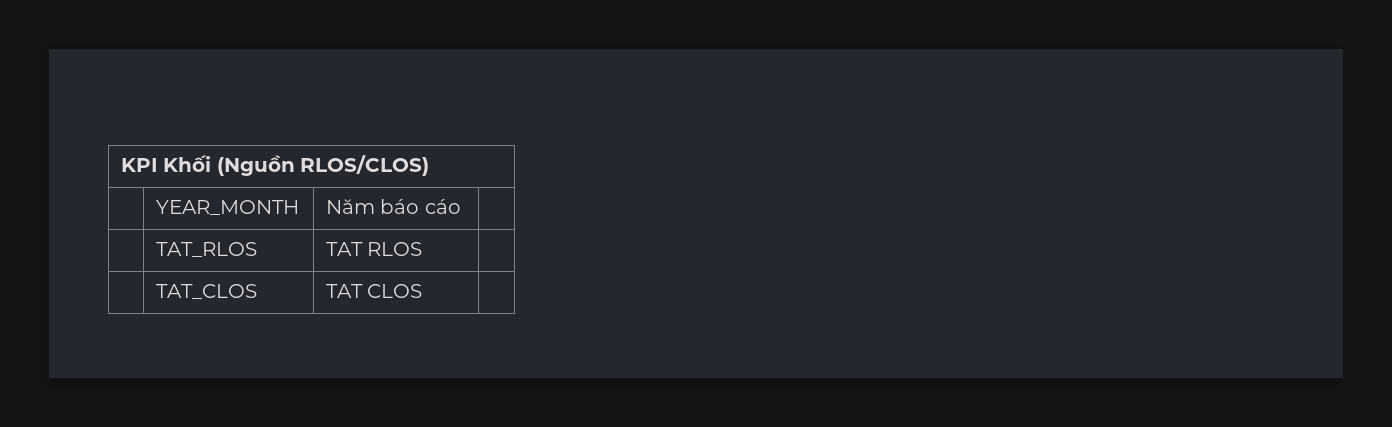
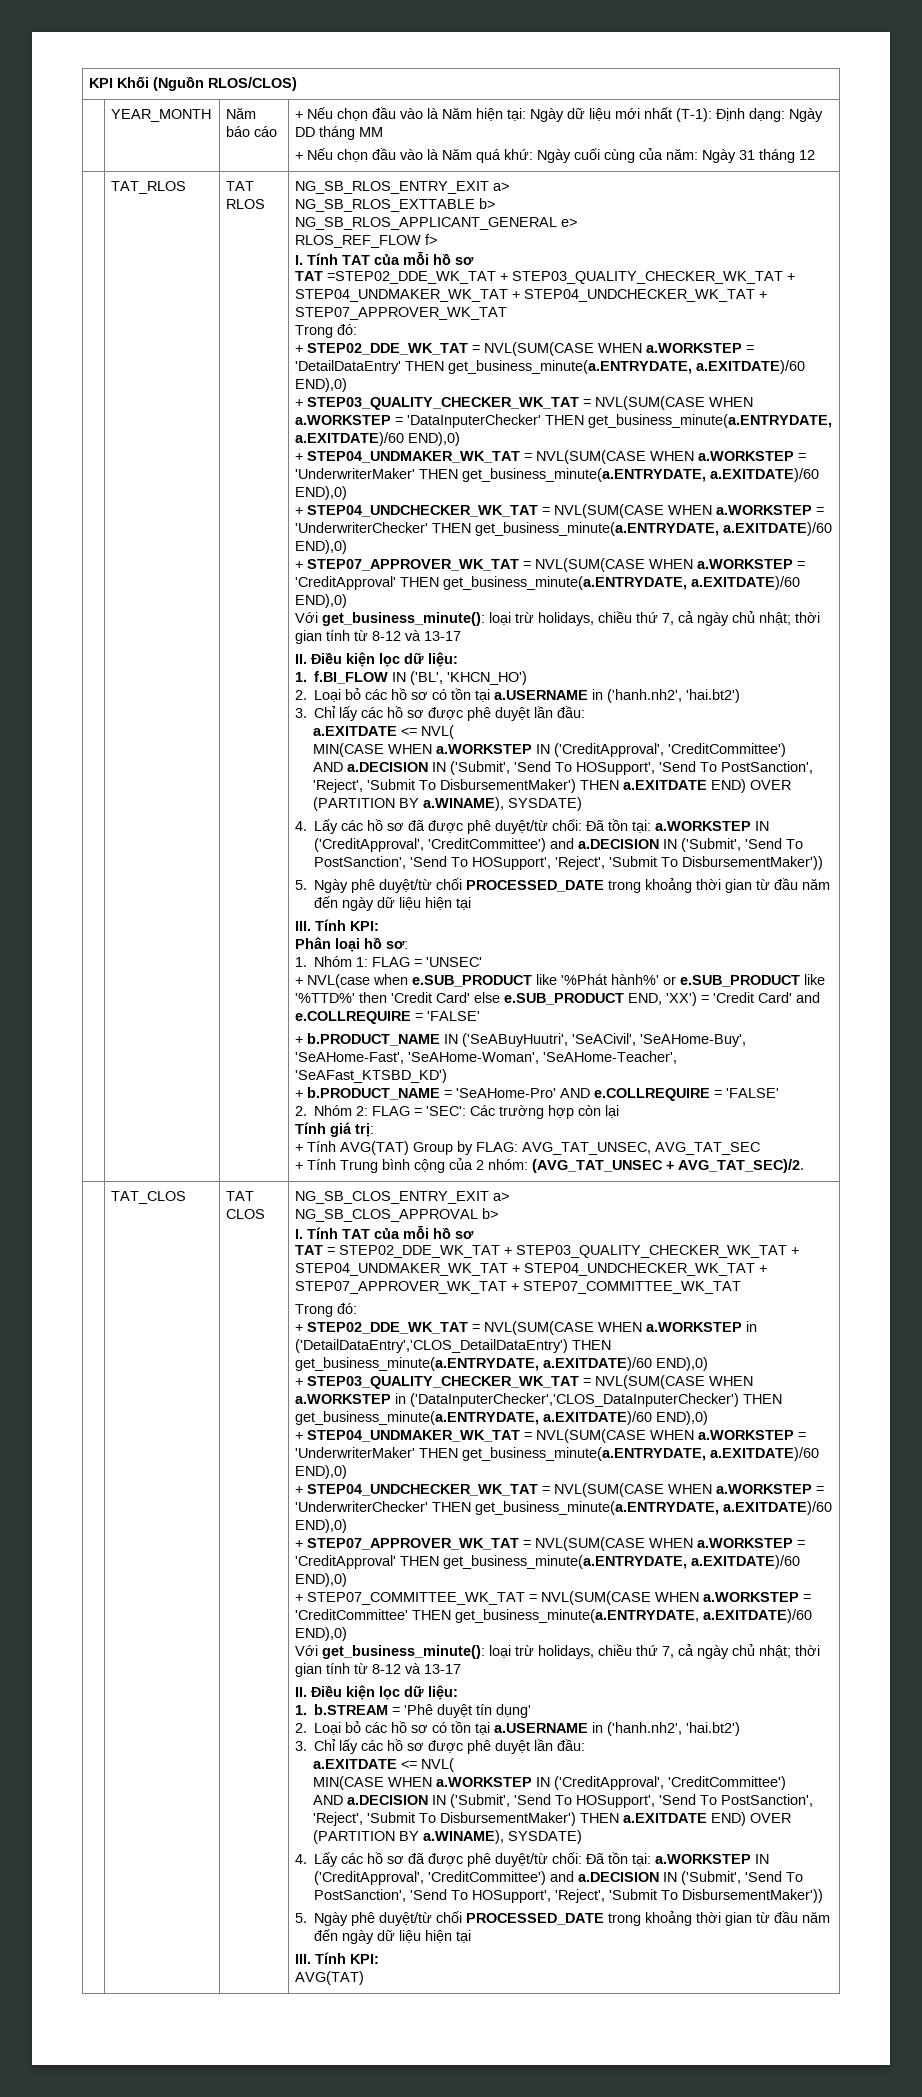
- | TAT_RLOS | TAT RLOS |
- | TAT_CLOS | TAT CLOS |
+ + Nếu chọn đầu vào là Năm hiện tại: Ngày dữ liệu mới nhất (T-1): Định dạng: Ngày DD tháng MM
+ + Nếu chọn đầu vào là Năm quá khứ: Ngày cuối cùng của năm: Ngày 31 tháng 12
+ | TAT_RLOS | TAT RLOS | NG_SB_RLOS_ENTRY_EXIT a>
+ NG_SB_RLOS_EXTTABLE b>
+ NG_SB_RLOS_APPLICANT_GENERAL e>
+ RLOS_REF_FLOW f>
+ I. Tính TAT của mỗi hồ sơ
+ TAT =STEP02_DDE_WK_TAT + STEP03_QUALITY_CHECKER_WK_TAT + STEP04_UNDMAKER_WK_TAT + STEP04_UNDCHECKER_WK_TAT + STEP07_APPROVER_WK_TAT
+ Trong đó:
+ + STEP02_DDE_WK_TAT = NVL(SUM(CASE WHEN a.WORKSTEP = 'DetailDataEntry' THEN get_business_minute(a.ENTRYDATE, a.EXITDATE)/60 END),0)
+ + STEP03_QUALITY_CHECKER_WK_TAT = NVL(SUM(CASE WHEN a.WORKSTEP = 'DataInputerChecker' THEN get_business_minute(a.ENTRYDATE, a.EXITDATE)/60 END),0)
+ + STEP04_UNDMAKER_WK_TAT = NVL(SUM(CASE WHEN a.WORKSTEP = 'UnderwriterMaker' THEN get_business_minute(a.ENTRYDATE, a.EXITDATE)/60 END),0)
+ + STEP04_UNDCHECKER_WK_TAT = NVL(SUM(CASE WHEN a.WORKSTEP = 'UnderwriterChecker' THEN get_business_minute(a.ENTRYDATE, a.EXITDATE)/60 END),0)
+ + STEP07_APPROVER_WK_TAT = NVL(SUM(CASE WHEN a.WORKSTEP = 'CreditApproval' THEN get_business_minute(a.ENTRYDATE, a.EXITDATE)/60 END),0)
+ Với get_business_minute(): loại trừ holidays, chiều thứ 7, cả ngày chủ nhật; thời gian tính từ 8-12 và 13-17
+ II. Điều kiện lọc dữ liệu:
+ 1. f.BI_FLOW IN ('BL', 'KHCN_HO')
+ 2. Loại bỏ các hồ sơ có tồn tại a.USERNAME in ('hanh.nh2', 'hai.bt2')
+ 3. Chỉ lấy các hồ sơ được phê duyệt lần đầu:
+ a.EXITDATE <= NVL(
+ MIN(CASE WHEN a.WORKSTEP IN ('CreditApproval', 'CreditCommittee')
+ AND a.DECISION IN ('Submit', 'Send To HOSupport', 'Send To PostSanction', 'Reject', 'Submit To DisbursementMaker') THEN a.EXITDATE END) OVER (PARTITION BY a.WINAME), SYSDATE)
+ 4. Lấy các hồ sơ đã được phê duyệt/từ chối: Đã tồn tại: a.WORKSTEP IN ('CreditApproval', 'CreditCommittee') and a.DECISION IN ('Submit', 'Send To PostSanction', 'Send To HOSupport', 'Reject', 'Submit To DisbursementMaker'))
+ 5. Ngày phê duyệt/từ chối PROCESSED_DATE trong khoảng thời gian từ đầu năm đến ngày dữ liệu hiện tại
+ III. Tính KPI:
+ Phân loại hồ sơ:
+ 1. Nhóm 1: FLAG = 'UNSEC'
+ + NVL(case when e.SUB_PRODUCT like '%Phát hành%' or e.SUB_PRODUCT like '%TTD%' then 'Credit Card' else e.SUB_PRODUCT END, 'XX') = 'Credit Card' and e.COLLREQUIRE = 'FALSE'
+ + b.PRODUCT_NAME IN ('SeABuyHuutri', 'SeACivil', 'SeAHome-Buy', 'SeAHome-Fast', 'SeAHome-Woman', 'SeAHome-Teacher', 'SeAFast_KTSBD_KD')
+ + b.PRODUCT_NAME = 'SeAHome-Pro' AND e.COLLREQUIRE = 'FALSE'
+ 2. Nhóm 2: FLAG = 'SEC': Các trường hợp còn lại
+ Tính giá trị:
+ + Tính AVG(TAT) Group by FLAG: AVG_TAT_UNSEC, AVG_TAT_SEC
+ + Tính Trung bình cộng của 2 nhóm: (AVG_TAT_UNSEC + AVG_TAT_SEC)/2.
+ | TAT_CLOS | TAT CLOS | NG_SB_CLOS_ENTRY_EXIT a>
+ NG_SB_CLOS_APPROVAL b>
+ I. Tính TAT của mỗi hồ sơ
+ TAT = STEP02_DDE_WK_TAT + STEP03_QUALITY_CHECKER_WK_TAT + STEP04_UNDMAKER_WK_TAT + STEP04_UNDCHECKER_WK_TAT + STEP07_APPROVER_WK_TAT + STEP07_COMMITTEE_WK_TAT
+ Trong đó:
+ + STEP02_DDE_WK_TAT = NVL(SUM(CASE WHEN a.WORKSTEP in ('DetailDataEntry','CLOS_DetailDataEntry') THEN get_business_minute(a.ENTRYDATE, a.EXITDATE)/60 END),0)
+ + STEP03_QUALITY_CHECKER_WK_TAT = NVL(SUM(CASE WHEN a.WORKSTEP in ('DataInputerChecker','CLOS_DataInputerChecker') THEN get_business_minute(a.ENTRYDATE, a.EXITDATE)/60 END),0)
+ + STEP04_UNDMAKER_WK_TAT = NVL(SUM(CASE WHEN a.WORKSTEP = 'UnderwriterMaker' THEN get_business_minute(a.ENTRYDATE, a.EXITDATE)/60 END),0)
+ + STEP04_UNDCHECKER_WK_TAT = NVL(SUM(CASE WHEN a.WORKSTEP = 'UnderwriterChecker' THEN get_business_minute(a.ENTRYDATE, a.EXITDATE)/60 END),0)
+ + STEP07_APPROVER_WK_TAT = NVL(SUM(CASE WHEN a.WORKSTEP = 'CreditApproval' THEN get_business_minute(a.ENTRYDATE, a.EXITDATE)/60 END),0)
+ + STEP07_COMMITTEE_WK_TAT = NVL(SUM(CASE WHEN a.WORKSTEP = 'CreditCommittee' THEN get_business_minute(a.ENTRYDATE, a.EXITDATE)/60 END),0)
+ Với get_business_minute(): loại trừ holidays, chiều thứ 7, cả ngày chủ nhật; thời gian tính từ 8-12 và 13-17
+ II. Điều kiện lọc dữ liệu:
+ 1. b.STREAM = 'Phê duyệt tín dụng'
+ 2. Loại bỏ các hồ sơ có tồn tại a.USERNAME in ('hanh.nh2', 'hai.bt2')
+ 3. Chỉ lấy các hồ sơ được phê duyệt lần đầu:
+ a.EXITDATE <= NVL(
+ MIN(CASE WHEN a.WORKSTEP IN ('CreditApproval', 'CreditCommittee')
+ AND a.DECISION IN ('Submit', 'Send To HOSupport', 'Send To PostSanction', 'Reject', 'Submit To DisbursementMaker') THEN a.EXITDATE END) OVER (PARTITION BY a.WINAME), SYSDATE)
+ 4. Lấy các hồ sơ đã được phê duyệt/từ chối: Đã tồn tại: a.WORKSTEP IN ('CreditApproval', 'CreditCommittee') and a.DECISION IN ('Submit', 'Send To PostSanction', 'Send To HOSupport', 'Reject', 'Submit To DisbursementMaker'))
+ 5. Ngày phê duyệt/từ chối PROCESSED_DATE trong khoảng thời gian từ đầu năm đến ngày dữ liệu hiện tại
+ III. Tính KPI:
+ AVG(TAT)

